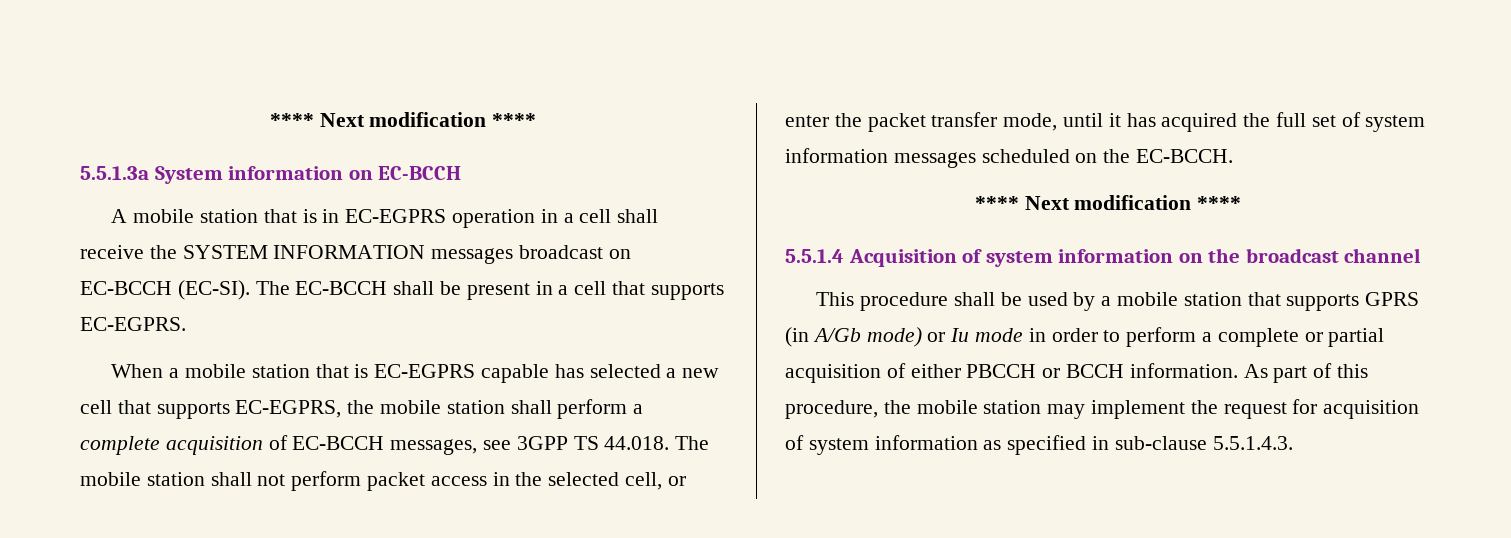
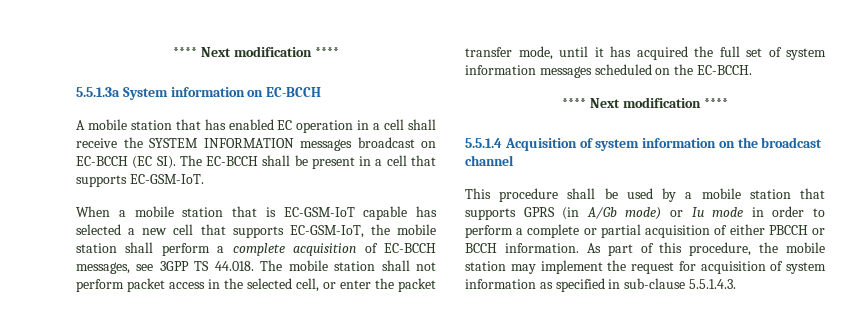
- A mobile station that is in EC-EGPRS operation in a cell shall receive the SYSTEM INFORMATION messages broadcast on EC-BCCH (EC-SI). The EC-BCCH shall be present in a cell that supports EC-EGPRS.
+ A mobile station that has enabled EC operation in a cell shall receive the SYSTEM INFORMATION messages broadcast on EC-BCCH (EC SI). The EC-BCCH shall be present in a cell that supports EC-GSM-IoT.
- When a mobile station that is EC-EGPRS capable has selected a new cell that supports EC-EGPRS, the mobile station shall perform a complete acquisition of EC-BCCH messages, see 3GPP TS 44.018. The mobile station shall not perform packet access in the selected cell, or enter the packet transfer mode, until it has acquired the full set of system information messages scheduled on the EC-BCCH.
+ When a mobile station that is EC-GSM-IoT capable has selected a new cell that supports EC-GSM-IoT, the mobile station shall perform a complete acquisition of EC-BCCH messages, see 3GPP TS 44.018. The mobile station shall not perform packet access in the selected cell, or enter the packet transfer mode, until it has acquired the full set of system information messages scheduled on the EC-BCCH.

